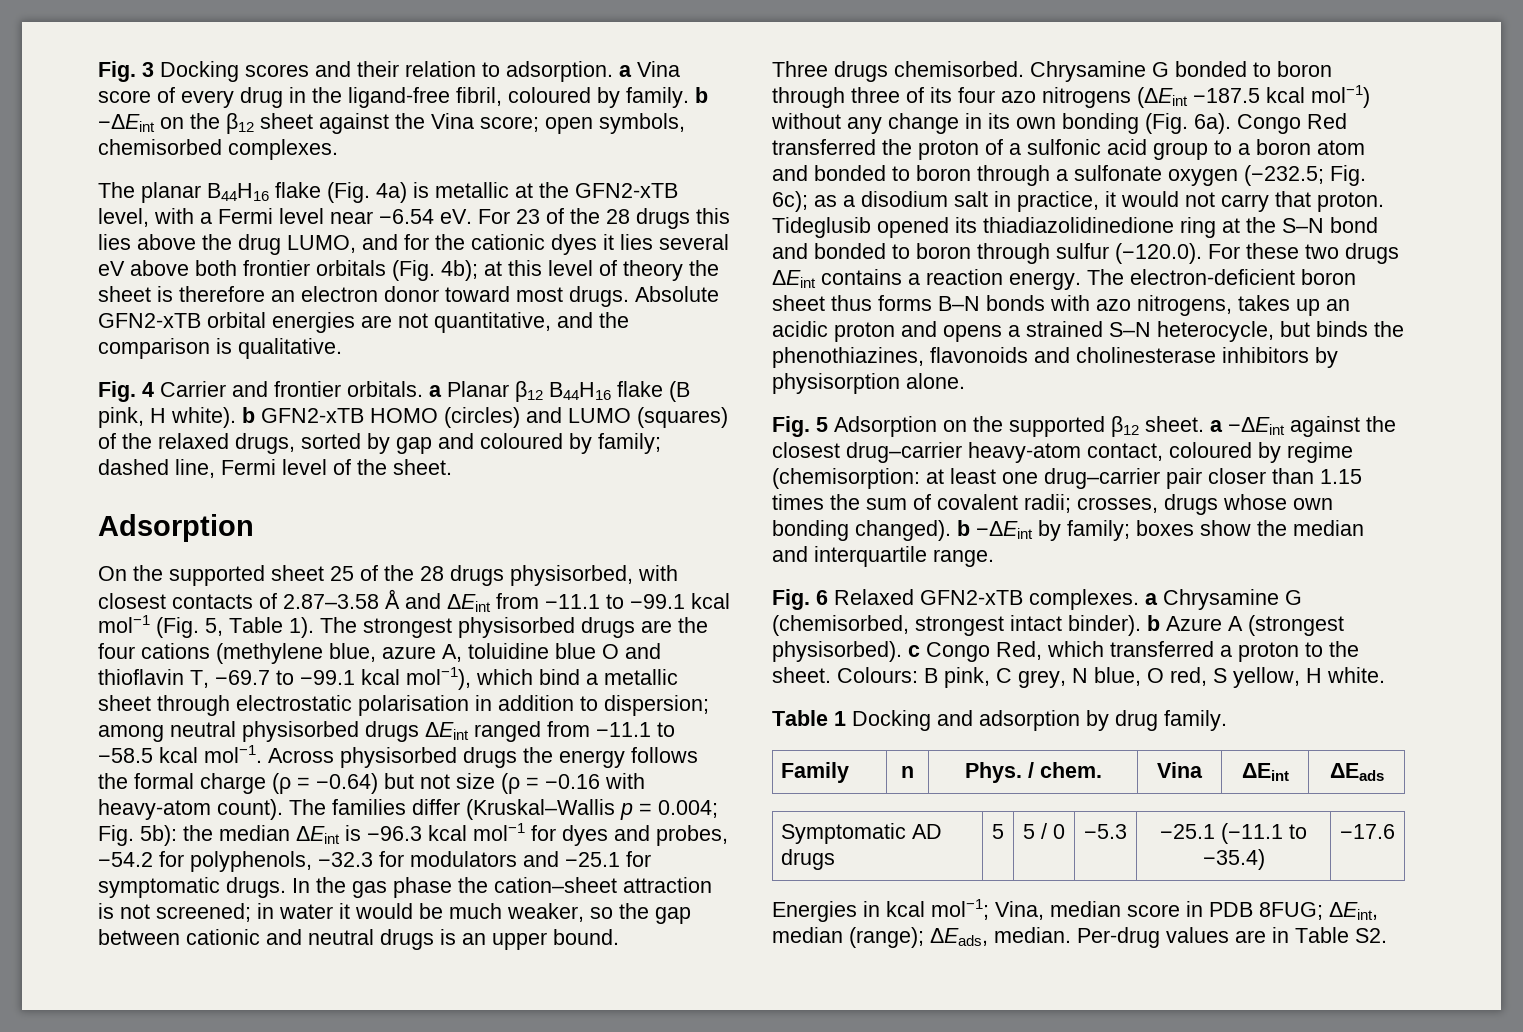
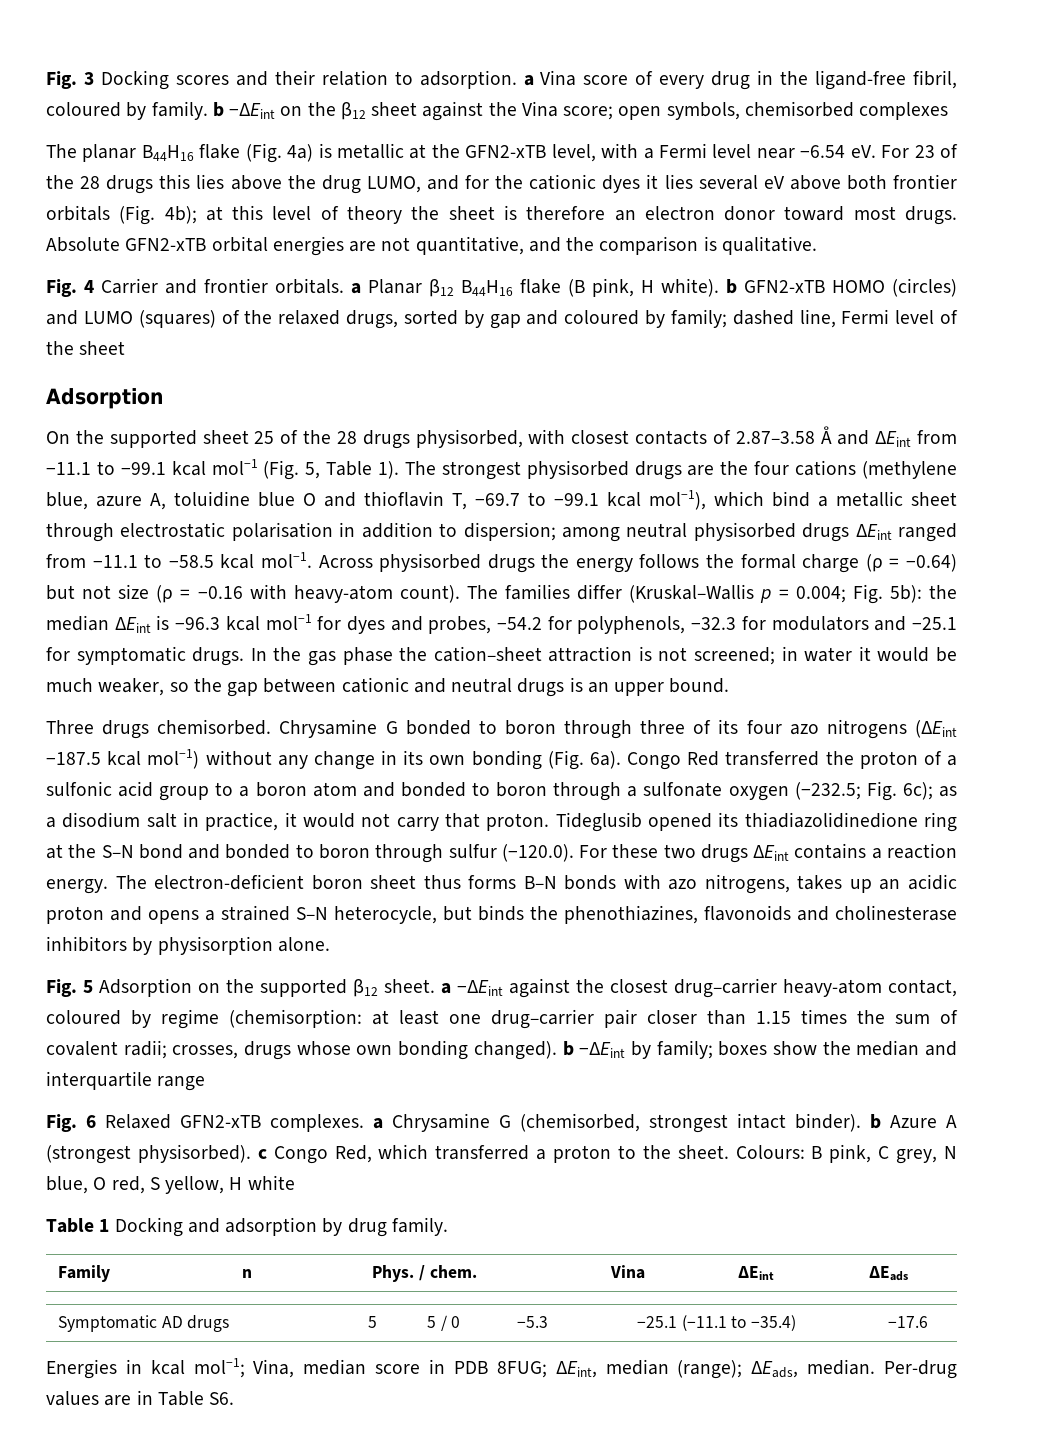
- Fig. 3 Docking scores and their relation to adsorption. a Vina score of every drug in the ligand-free fibril, coloured by family. b −ΔEint on the β12 sheet against the Vina score; open symbols, chemisorbed complexes.
+ Fig. 3 Docking scores and their relation to adsorption. a Vina score of every drug in the ligand-free fibril, coloured by family. b −ΔEint on the β12 sheet against the Vina score; open symbols, chemisorbed complexes
- Fig. 4 Carrier and frontier orbitals. a Planar β12 B44H16 flake (B pink, H white). b GFN2-xTB HOMO (circles) and LUMO (squares) of the relaxed drugs, sorted by gap and coloured by family; dashed line, Fermi level of the sheet.
+ Fig. 4 Carrier and frontier orbitals. a Planar β12 B44H16 flake (B pink, H white). b GFN2-xTB HOMO (circles) and LUMO (squares) of the relaxed drugs, sorted by gap and coloured by family; dashed line, Fermi level of the sheet
- Fig. 5 Adsorption on the supported β12 sheet. a −ΔEint against the closest drug–carrier heavy-atom contact, coloured by regime (chemisorption: at least one drug–carrier pair closer than 1.15 times the sum of covalent radii; crosses, drugs whose own bonding changed). b −ΔEint by family; boxes show the median and interquartile range.
+ Fig. 5 Adsorption on the supported β12 sheet. a −ΔEint against the closest drug–carrier heavy-atom contact, coloured by regime (chemisorption: at least one drug–carrier pair closer than 1.15 times the sum of covalent radii; crosses, drugs whose own bonding changed). b −ΔEint by family; boxes show the median and interquartile range
- Colours: B pink, C grey, N blue, O red, S yellow, H white.
+ Colours: B pink, C grey, N blue, O red, S yellow, H white
- Per-drug values are in Table S2.
+ Per-drug values are in Table S6.

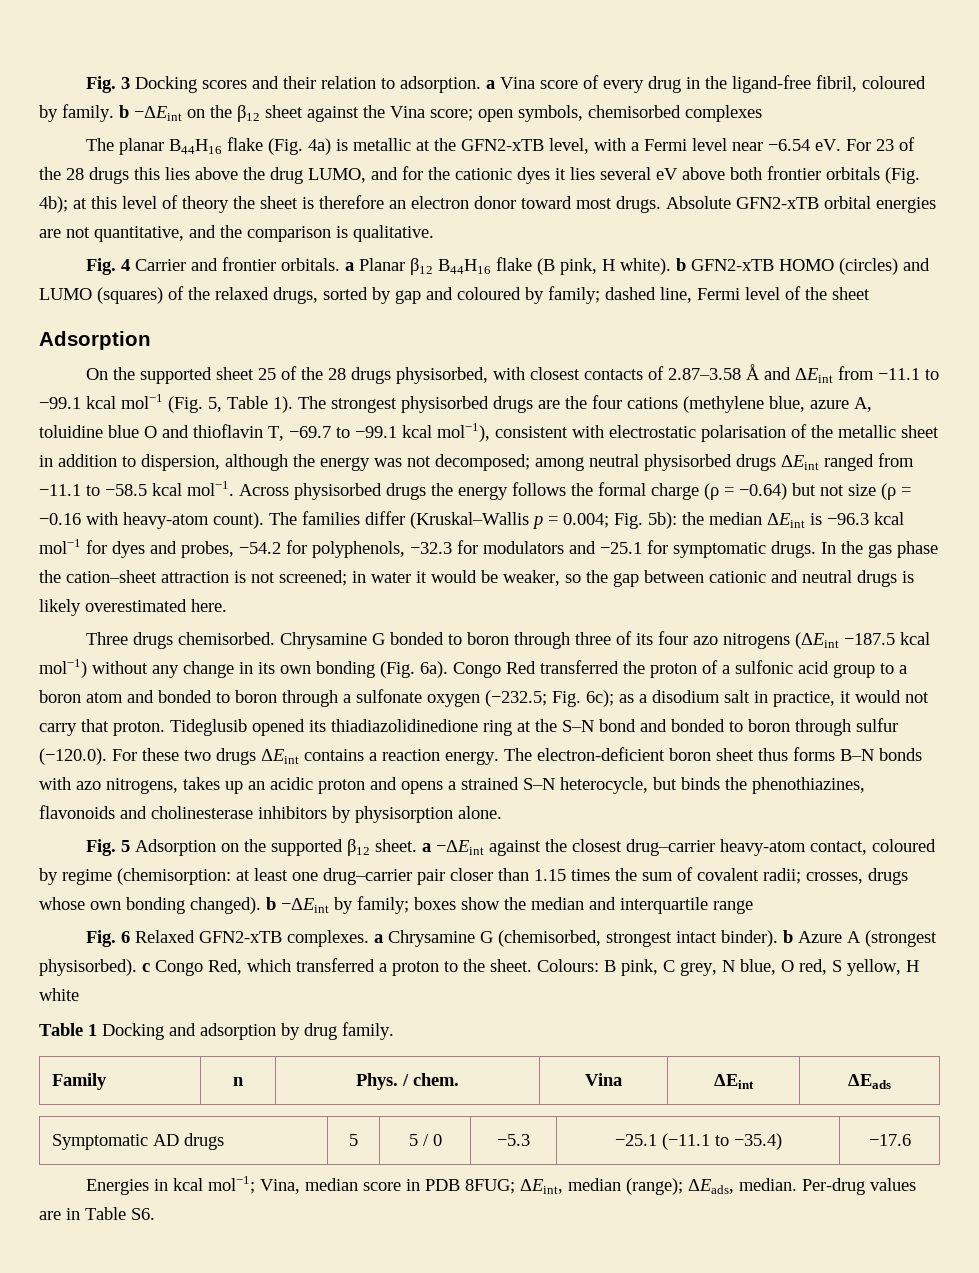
- The strongest physisorbed drugs are the four cations (methylene blue, azure A, toluidine blue O and thioflavin T, −69.7 to −99.1 kcal mol−1), which bind a metallic sheet through electrostatic polarisation in addition to dispersion; among neutral physisorbed drugs ΔEint ranged from −11.1 to −58.5 kcal mol−1.
+ The strongest physisorbed drugs are the four cations (methylene blue, azure A, toluidine blue O and thioflavin T, −69.7 to −99.1 kcal mol−1), consistent with electrostatic polarisation of the metallic sheet in addition to dispersion, although the energy was not decomposed; among neutral physisorbed drugs ΔEint ranged from −11.1 to −58.5 kcal mol−1.
- In the gas phase the cation–sheet attraction is not screened; in water it would be much weaker, so the gap between cationic and neutral drugs is an upper bound.
+ In the gas phase the cation–sheet attraction is not screened; in water it would be weaker, so the gap between cationic and neutral drugs is likely overestimated here.

